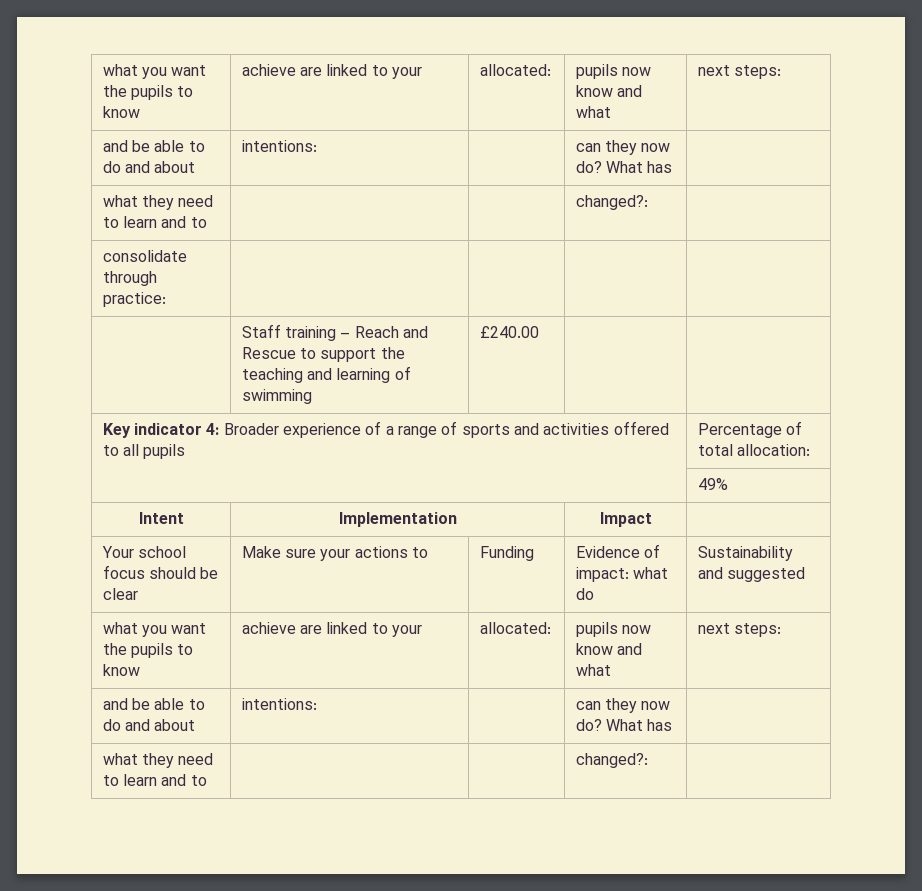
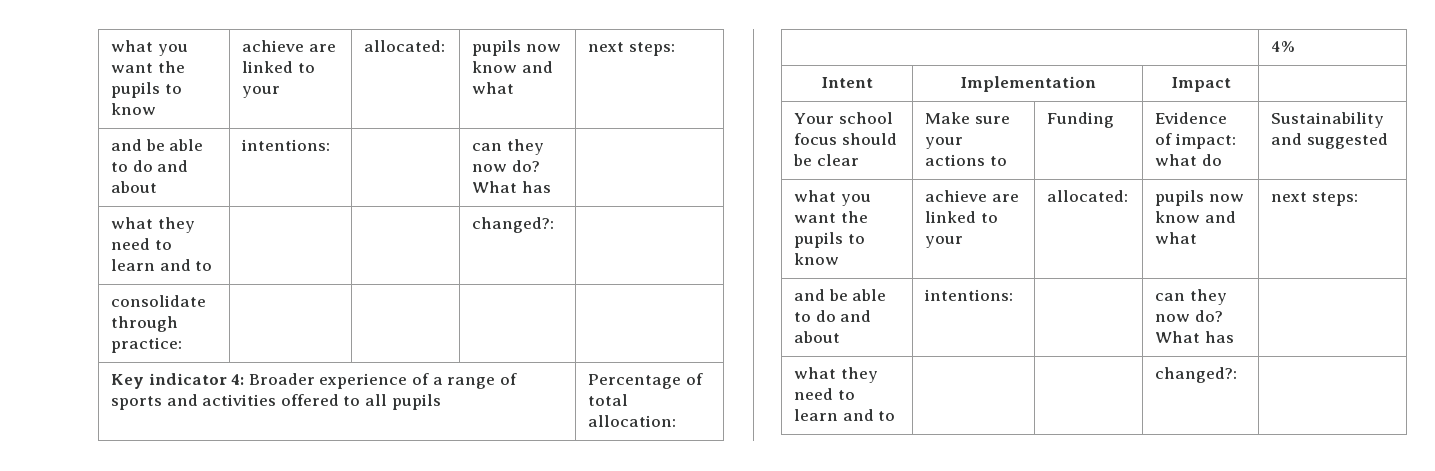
- | Staff training – Reach and Rescue to support the teaching and learning of swimming | £240.00 | |
- | 49%
+ | 4%

